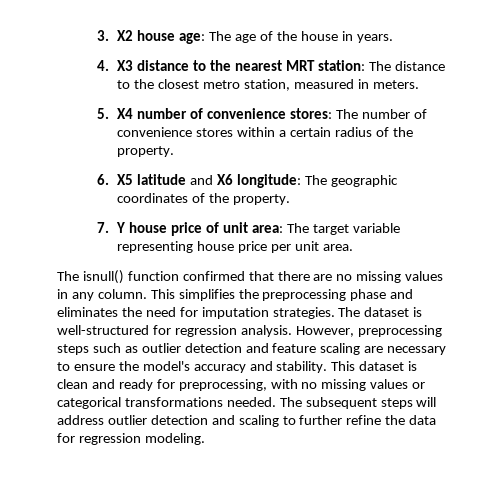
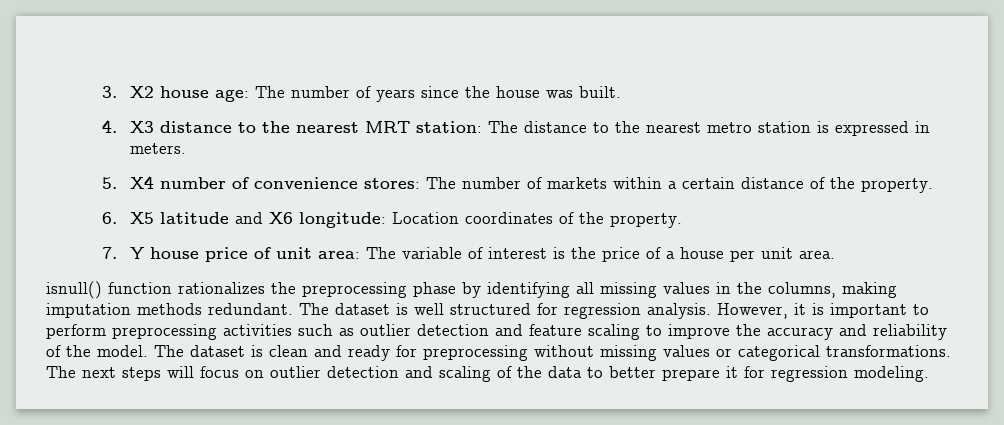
- 3. X2 house age: The age of the house in years.
+ 3. X2 house age: The number of years since the house was built.
- 4. X3 distance to the nearest MRT station: The distance to the closest metro station, measured in meters.
+ 4. X3 distance to the nearest MRT station: The distance to the nearest metro station is expressed in meters.
- 5. X4 number of convenience stores: The number of convenience stores within a certain radius of the property.
+ 5. X4 number of convenience stores: The number of markets within a certain distance of the property.
- 6. X5 latitude and X6 longitude: The geographic coordinates of the property.
+ 6. X5 latitude and X6 longitude: Location coordinates of the property.
- 7. Y house price of unit area: The target variable representing house price per unit area.
+ 7. Y house price of unit area: The variable of interest is the price of a house per unit area.
- The isnull() function confirmed that there are no missing values in any column. This simplifies the preprocessing phase and eliminates the need for imputation strategies. The dataset is well-structured for regression analysis.
+ isnull() function rationalizes the preprocessing phase by identifying all missing values in the columns, making imputation methods redundant. The dataset is well structured for regression analysis.
- However, preprocessing steps such as outlier detection and feature scaling are necessary to ensure the model's accuracy and stability. This dataset is clean and ready for preprocessing, with no missing values or categorical transformations needed. The subsequent steps will address outlier detection and scaling to further refine the data for regression modeling.
+ However, it is important to perform preprocessing activities such as outlier detection and feature scaling to improve the accuracy and reliability of the model. The dataset is clean and ready for preprocessing without missing values or categorical transformations. The next steps will focus on outlier detection and scaling of the data to better prepare it for regression modeling.

